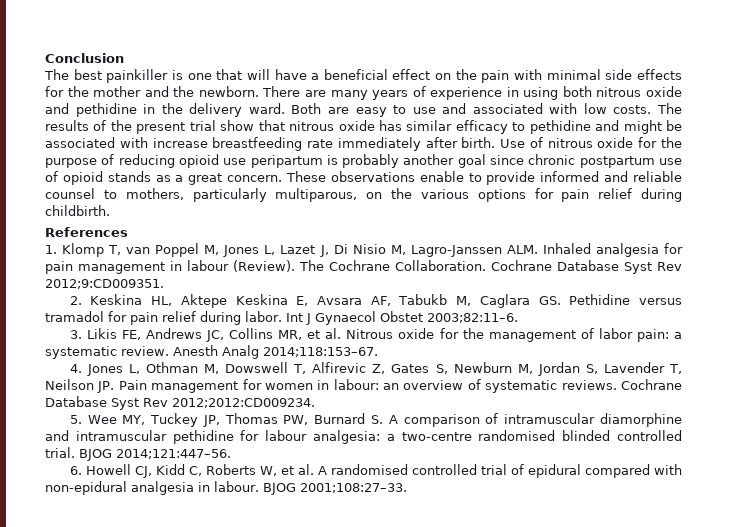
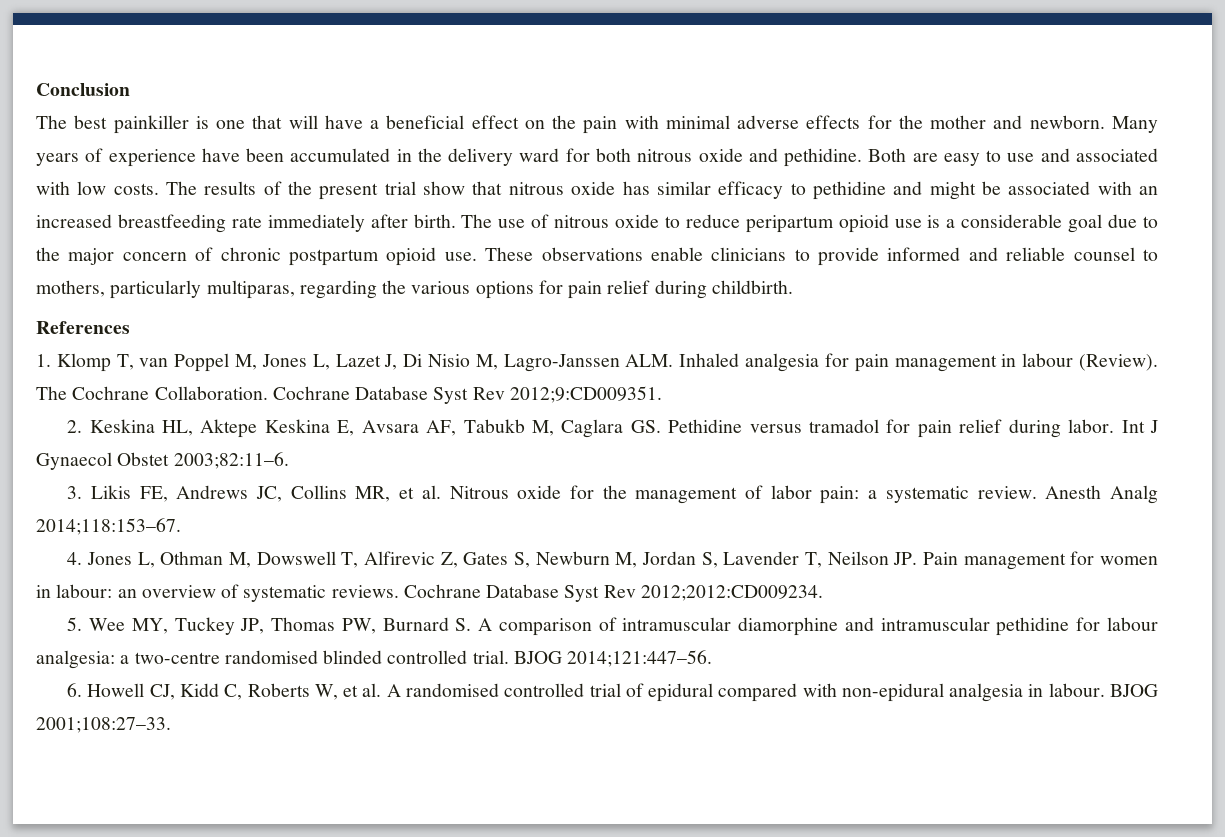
- The best painkiller is one that will have a beneficial effect on the pain with minimal side effects for the mother and the newborn. There are many years of experience in using both nitrous oxide and pethidine in the delivery ward.
+ The best painkiller is one that will have a beneficial effect on the pain with minimal adverse effects for the mother and newborn. Many years of experience have been accumulated in the delivery ward for both nitrous oxide and pethidine.
- The results of the present trial show that nitrous oxide has similar efficacy to pethidine and might be associated with increase breastfeeding rate immediately after birth.
+ The results of the present trial show that nitrous oxide has similar efficacy to pethidine and might be associated with an increased breastfeeding rate immediately after birth.
- Use of nitrous oxide for the purpose of reducing opioid use peripartum is probably another goal since chronic postpartum use of opioid stands as a great concern.
+ The use of nitrous oxide to reduce peripartum opioid use is a considerable goal due to the major concern of chronic postpartum opioid use.
- These observations enable to provide informed and reliable counsel to mothers, particularly multiparous, on the various options for pain relief during childbirth.
+ These observations enable clinicians to provide informed and reliable counsel to mothers, particularly multiparas, regarding the various options for pain relief during childbirth.

